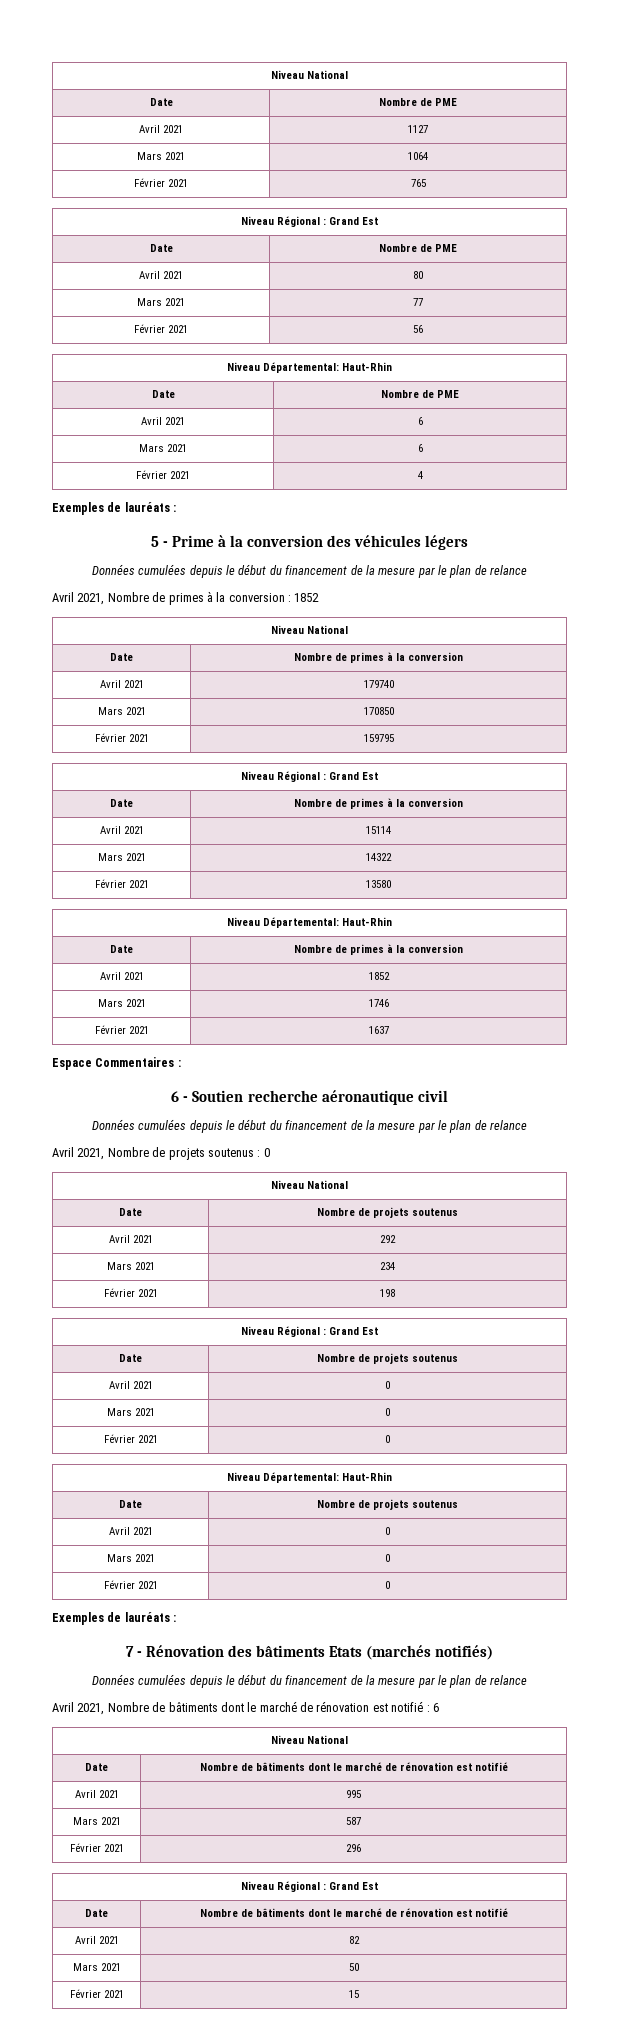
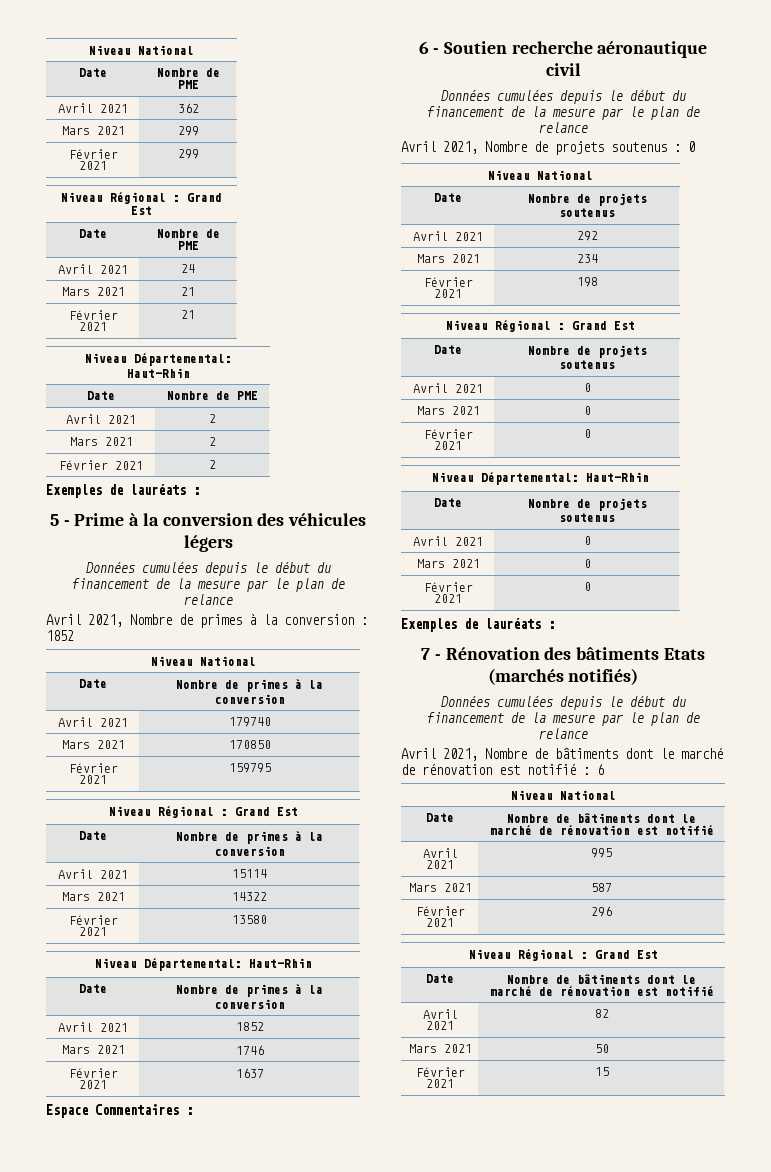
- Avril 2021 | 1127
- Mars 2021 | 1064
- Février 2021 | 765
+ Avril 2021 | 362
+ Mars 2021 | 299
+ Février 2021 | 299
- Avril 2021 | 80
- Mars 2021 | 77
- Février 2021 | 56
+ Avril 2021 | 24
+ Mars 2021 | 21
+ Février 2021 | 21
- Avril 2021 | 6
- Mars 2021 | 6
- Février 2021 | 4
+ Avril 2021 | 2
+ Mars 2021 | 2
+ Février 2021 | 2

